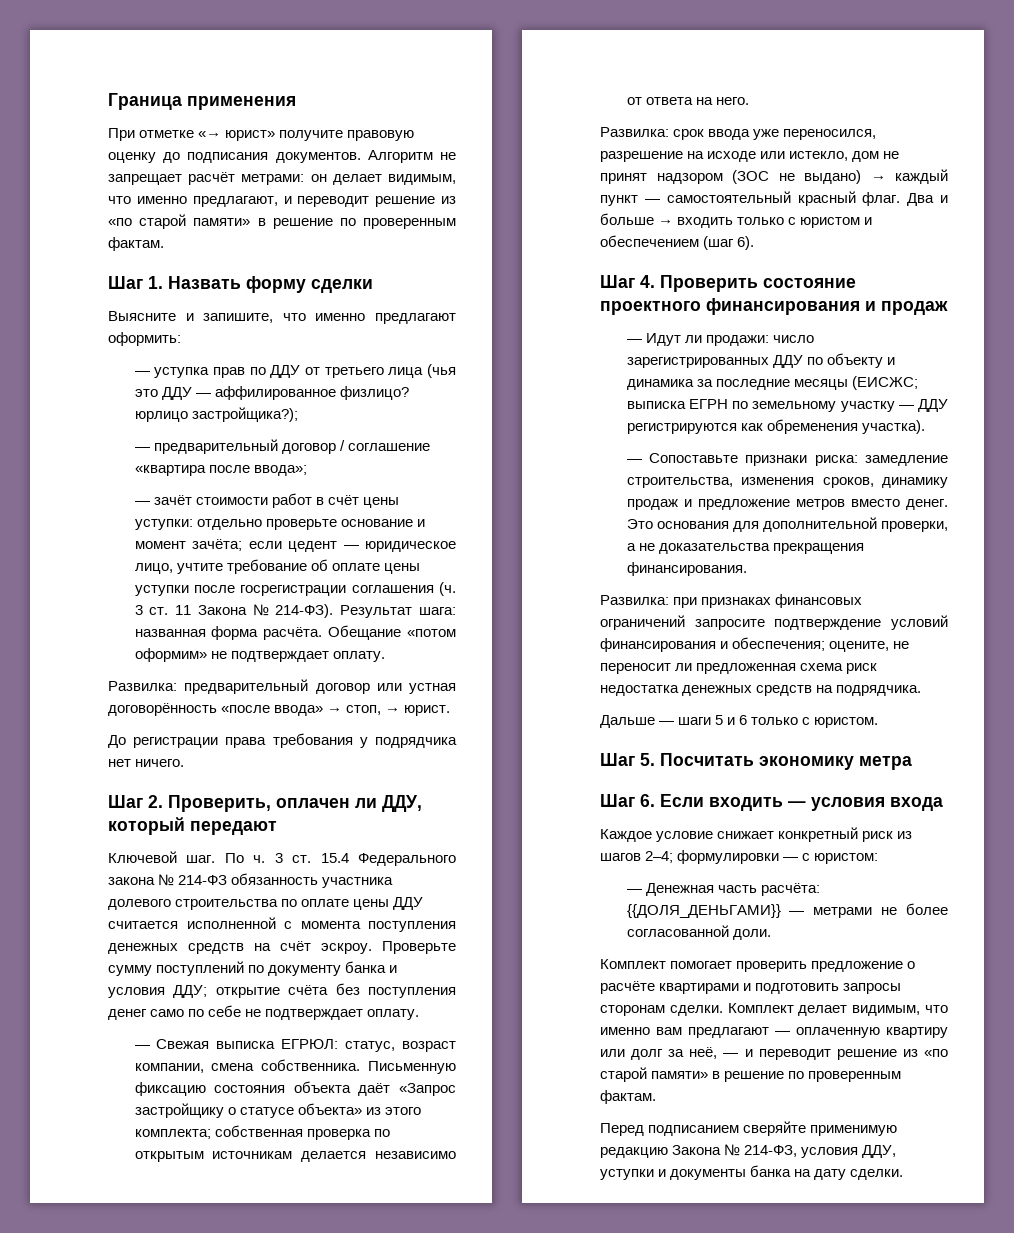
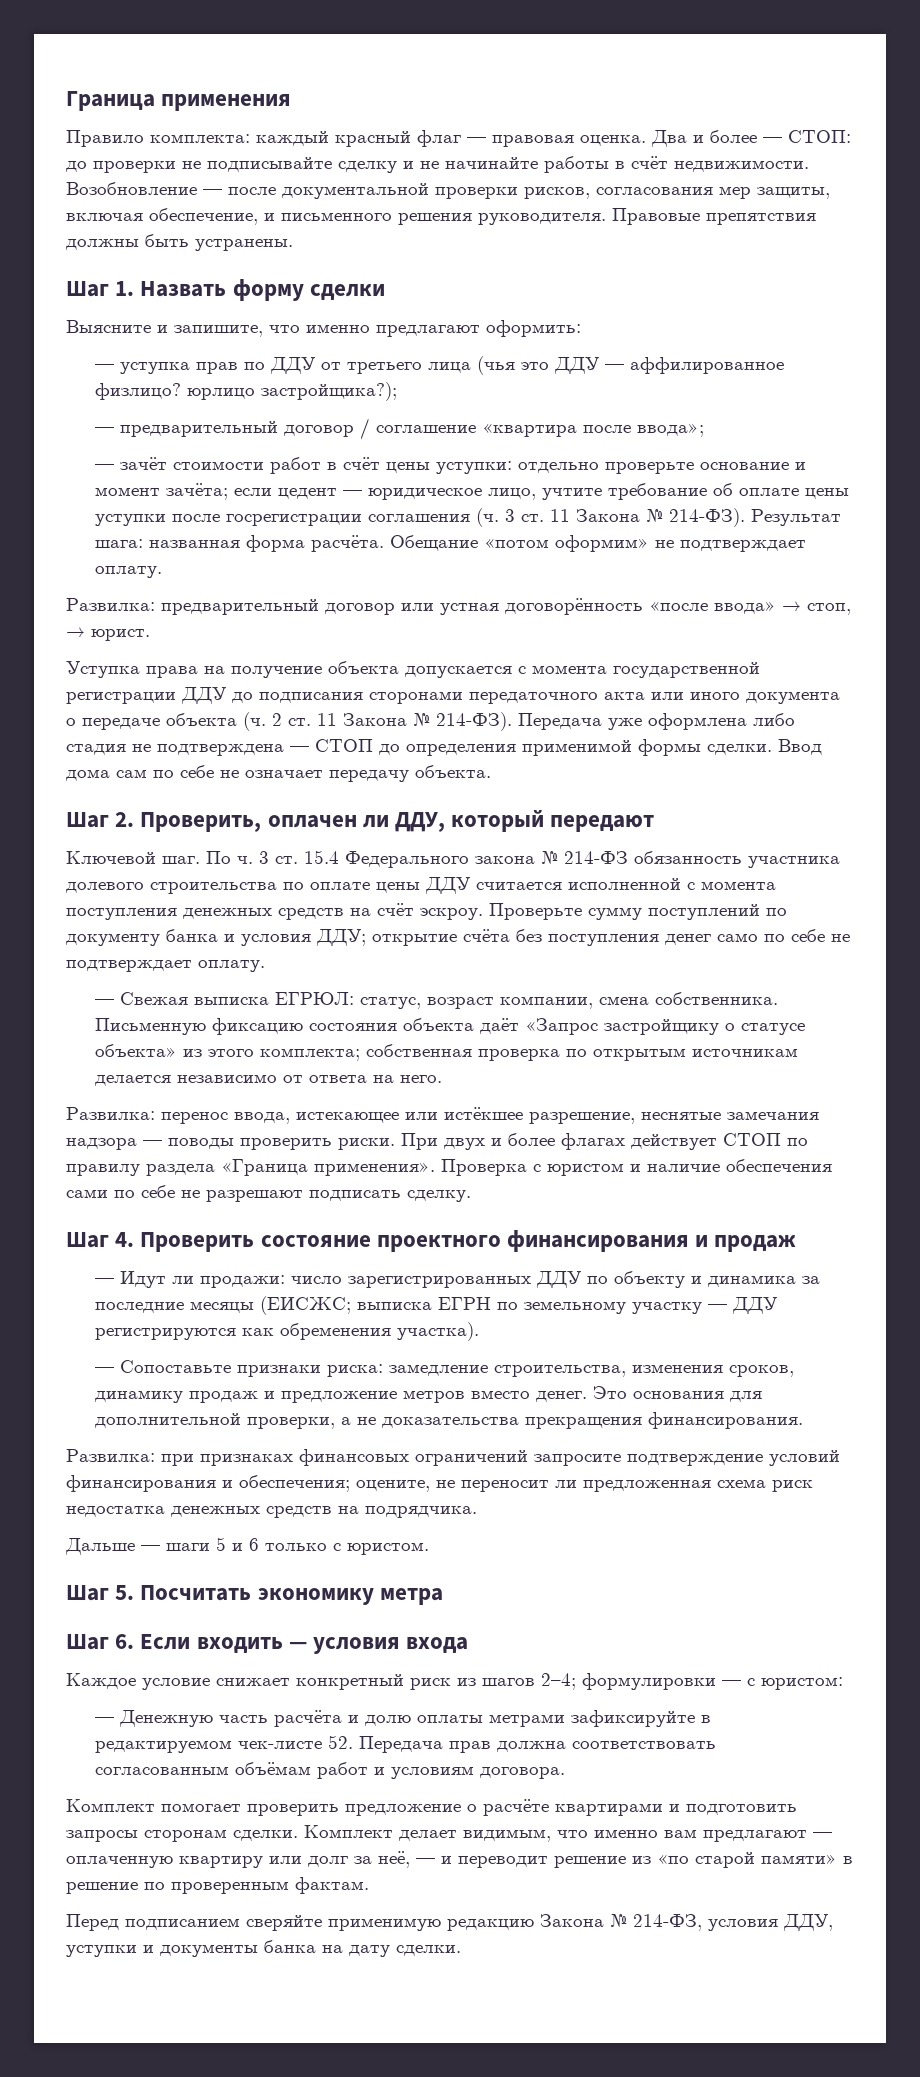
- При отметке «→ юрист» получите правовую оценку до подписания документов. Алгоритм не запрещает расчёт метрами: он делает видимым, что именно предлагают, и переводит решение из «по старой памяти» в решение по проверенным фактам.
+ Правило комплекта: каждый красный флаг — правовая оценка. Два и более — СТОП: до проверки не подписывайте сделку и не начинайте работы в счёт недвижимости. Возобновление — после документальной проверки рисков, согласования мер защиты, включая обеспечение, и письменного решения руководителя. Правовые препятствия должны быть устранены.
- До регистрации права требования у подрядчика нет ничего.
+ Уступка права на получение объекта допускается с момента государственной регистрации ДДУ до подписания сторонами передаточного акта или иного документа о передаче объекта (ч. 2 ст. 11 Закона № 214-ФЗ). Передача уже оформлена либо стадия не подтверждена — СТОП до определения применимой формы сделки. Ввод дома сам по себе не означает передачу объекта.
- Развилка: срок ввода уже переносился, разрешение на исходе или истекло, дом не принят надзором (ЗОС не выдано) → каждый пункт — самостоятельный красный флаг. Два и больше → входить только с юристом и обеспечением (шаг 6).
+ Развилка: перенос ввода, истекающее или истёкшее разрешение, неснятые замечания надзора — поводы проверить риски. При двух и более флагах действует СТОП по правилу раздела «Граница применения». Проверка с юристом и наличие обеспечения сами по себе не разрешают подписать сделку.
- — Денежная часть расчёта: {{ДОЛЯ_ДЕНЬГАМИ}} — метрами не более согласованной доли.
+ — Денежную часть расчёта и долю оплаты метрами зафиксируйте в редактируемом чек-листе 52. Передача прав должна соответствовать согласованным объёмам работ и условиям договора.

